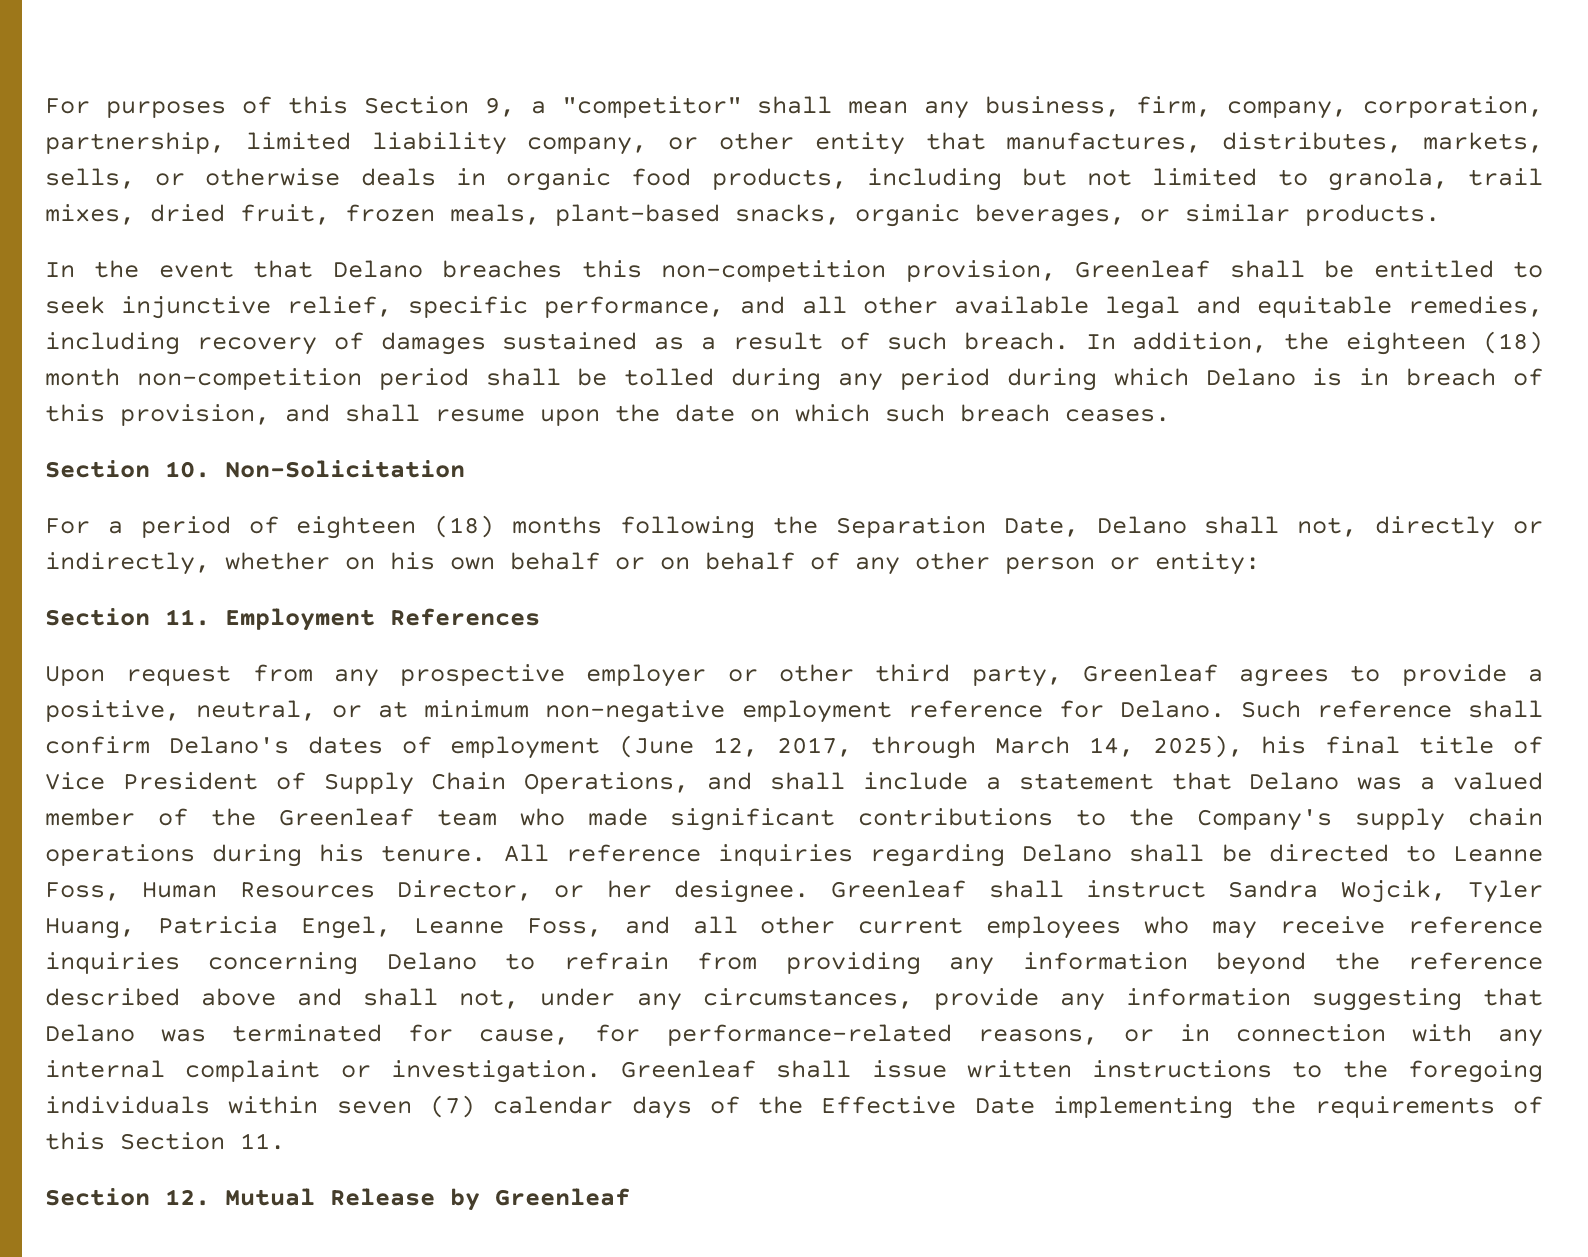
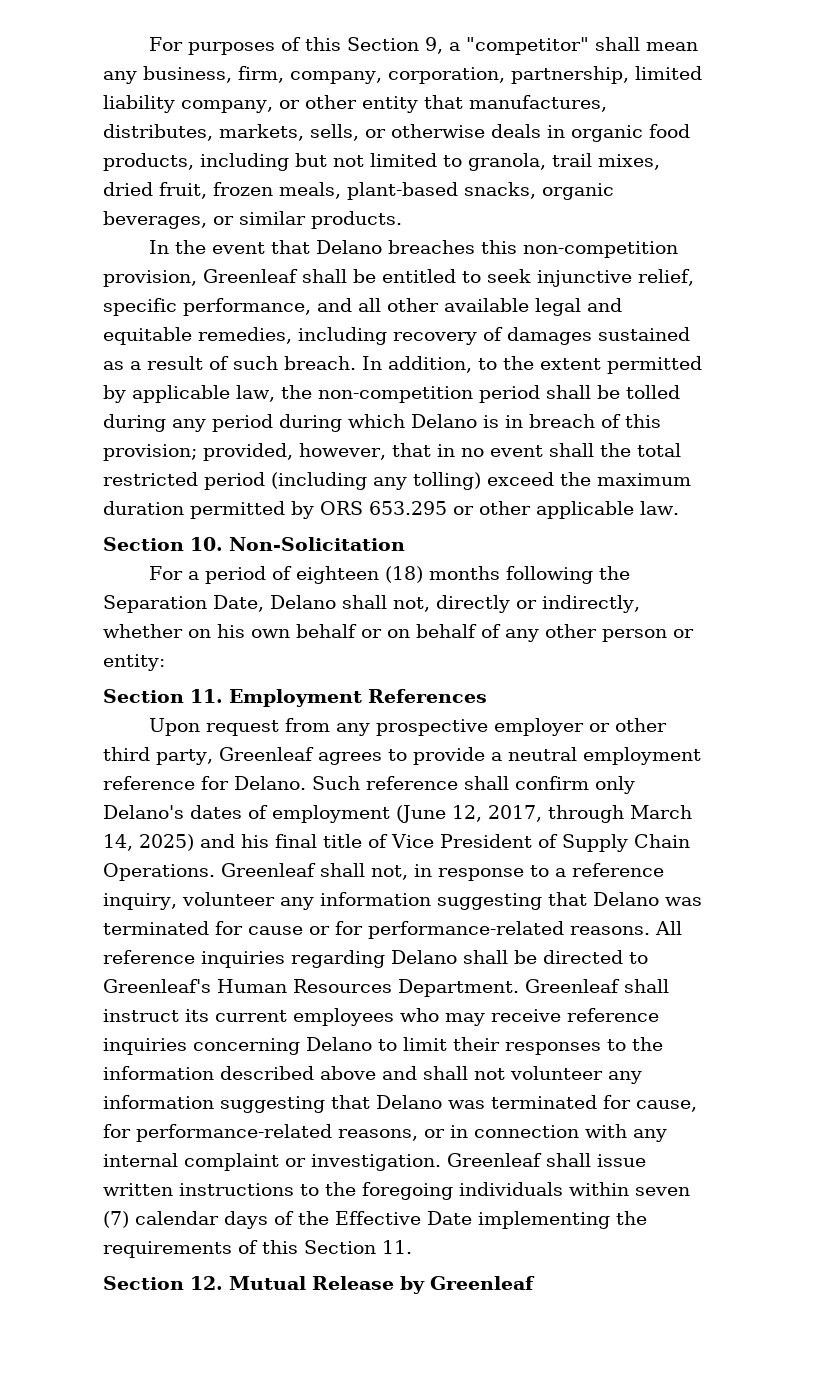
- In addition, the eighteen (18) month non-competition period shall be tolled during any period during which Delano is in breach of this provision, and shall resume upon the date on which such breach ceases.
+ In addition, to the extent permitted by applicable law, the non-competition period shall be tolled during any period during which Delano is in breach of this provision; provided, however, that in no event shall the total restricted period (including any tolling) exceed the maximum duration permitted by ORS 653.295 or other applicable law.
- Upon request from any prospective employer or other third party, Greenleaf agrees to provide a positive, neutral, or at minimum non-negative employment reference for Delano.
+ Upon request from any prospective employer or other third party, Greenleaf agrees to provide a neutral employment reference for Delano.
- Such reference shall confirm Delano's dates of employment (June 12, 2017, through March 14, 2025), his final title of Vice President of Supply Chain Operations, and shall include a statement that Delano was a valued member of the Greenleaf team who made significant contributions to the Company's supply chain operations during his tenure.
+ Such reference shall confirm only Delano's dates of employment (June 12, 2017, through March 14, 2025) and his final title of Vice President of Supply Chain Operations. Greenleaf shall not, in response to a reference inquiry, volunteer any information suggesting that Delano was terminated for cause or for performance-related reasons.
- All reference inquiries regarding Delano shall be directed to Leanne Foss, Human Resources Director, or her designee. Greenleaf shall instruct Sandra Wojcik, Tyler Huang, Patricia Engel, Leanne Foss, and all other current employees who may receive reference inquiries concerning Delano to refrain from providing any information beyond the reference described above and shall not, under any circumstances, provide any information suggesting that Delano was terminated for cause, for performance-related reasons, or in connection with any internal complaint or investigation.
+ All reference inquiries regarding Delano shall be directed to Greenleaf's Human Resources Department. Greenleaf shall instruct its current employees who may receive reference inquiries concerning Delano to limit their responses to the information described above and shall not volunteer any information suggesting that Delano was terminated for cause, for performance-related reasons, or in connection with any internal complaint or investigation.

